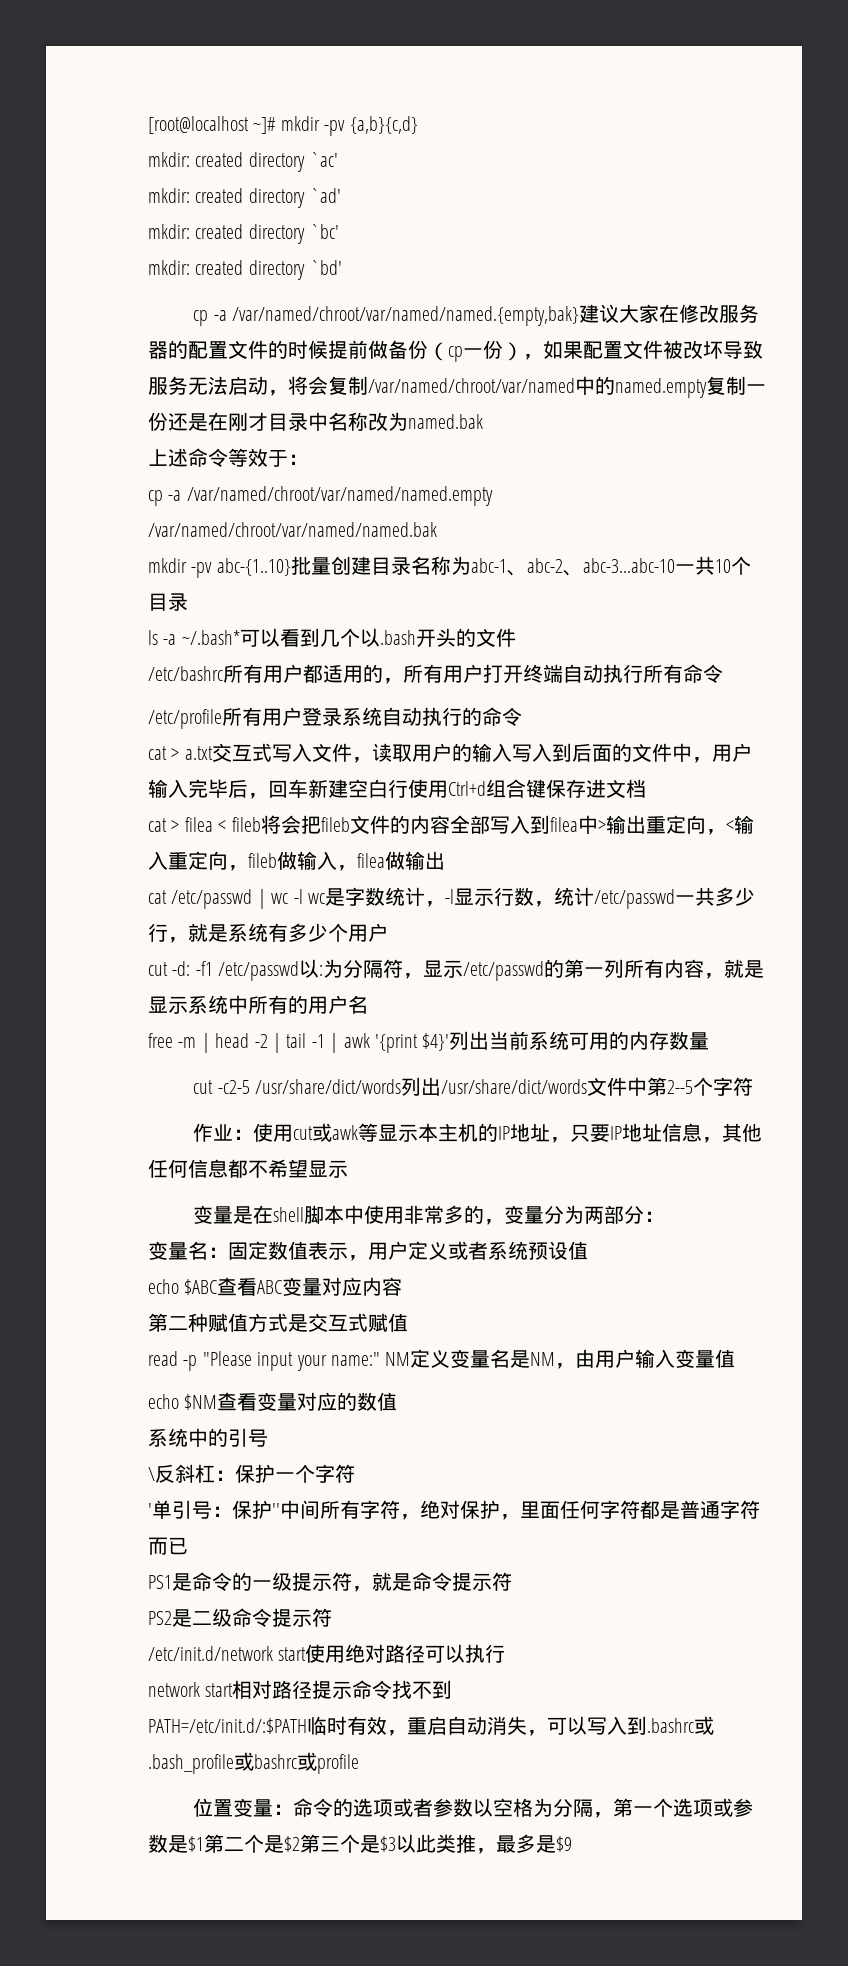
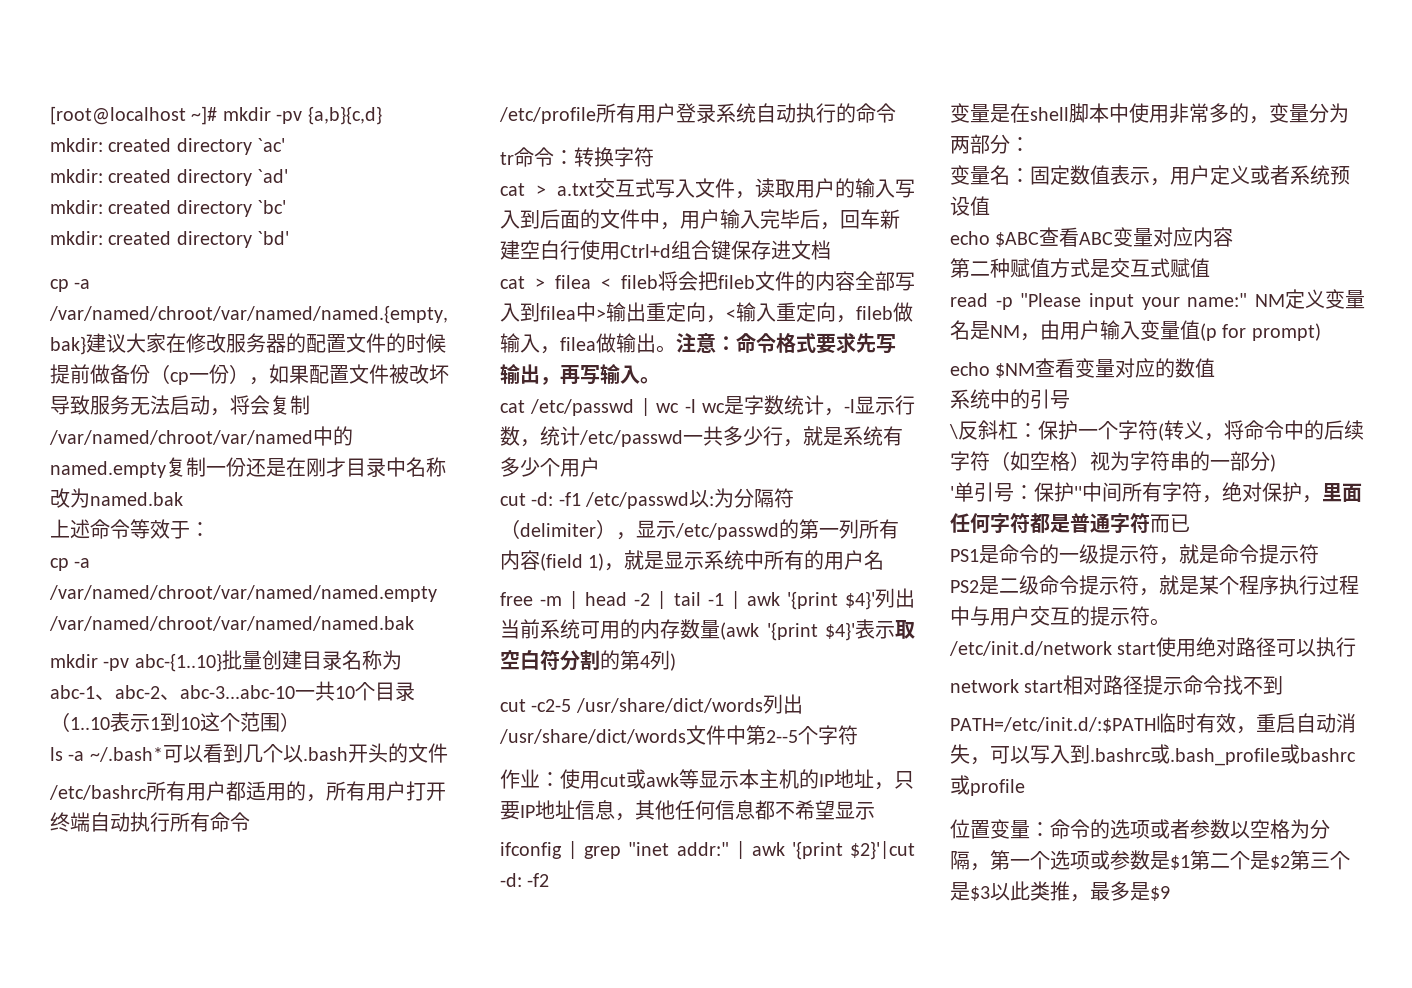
- mkdir -pv abc-{1..10}批量创建目录名称为abc-1、abc-2、abc-3...abc-10一共10个目录
+ mkdir -pv abc-{1..10}批量创建目录名称为abc-1、abc-2、abc-3...abc-10一共10个目录（1..10表示1到10这个范围）
+ tr命令：转换字符
- cat > filea < fileb将会把fileb文件的内容全部写入到filea中>输出重定向，<输入重定向，fileb做输入，filea做输出
+ cat > filea < fileb将会把fileb文件的内容全部写入到filea中>输出重定向，<输入重定向，fileb做输入，filea做输出。注意：命令格式要求先写输出，再写输入。
- cut -d: -f1 /etc/passwd以:为分隔符，显示/etc/passwd的第一列所有内容，就是显示系统中所有的用户名
+ cut -d: -f1 /etc/passwd以:为分隔符（delimiter），显示/etc/passwd的第一列所有内容(field 1)，就是显示系统中所有的用户名
- free -m | head -2 | tail -1 | awk '{print $4}'列出当前系统可用的内存数量
+ free -m | head -2 | tail -1 | awk '{print $4}'列出当前系统可用的内存数量(awk '{print $4}'表示取空白符分割的第4列)
+ ifconfig | grep "inet addr:" | awk '{print $2}'|cut -d: -f2
- read -p "Please input your name:" NM定义变量名是NM，由用户输入变量值
+ read -p "Please input your name:" NM定义变量名是NM，由用户输入变量值(p for prompt)
- \反斜杠：保护一个字符
+ \反斜杠：保护一个字符(转义，将命令中的后续字符（如空格）视为字符串的一部分)
- PS2是二级命令提示符
+ PS2是二级命令提示符，就是某个程序执行过程中与用户交互的提示符。

